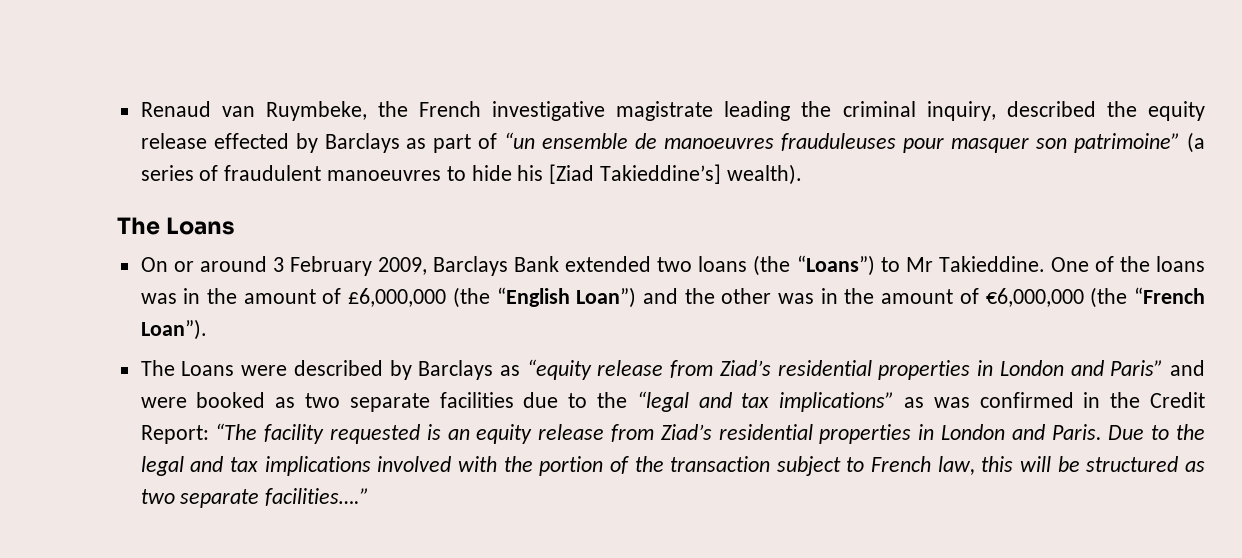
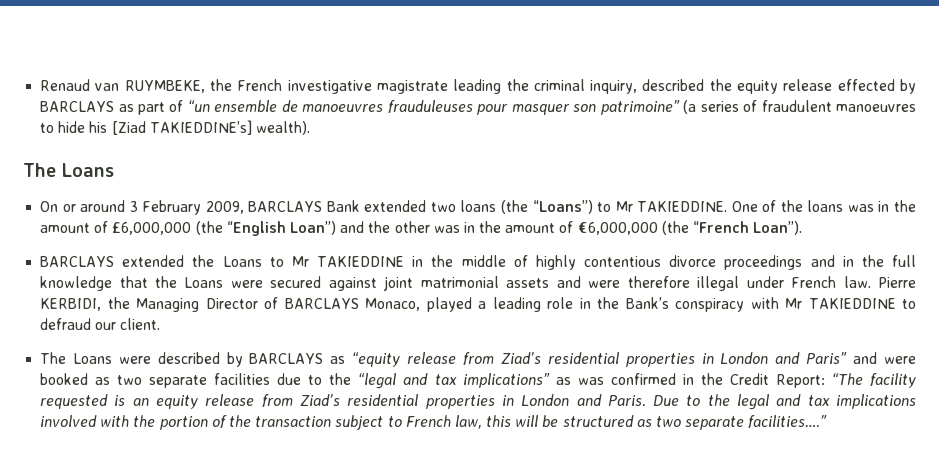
- Renaud van Ruymbeke, the French investigative magistrate leading the criminal inquiry, described the equity release effected by Barclays as part of “un ensemble de manoeuvres frauduleuses pour masquer son patrimoine” (a series of fraudulent manoeuvres to hide his [Ziad Takieddine’s] wealth).
+ Renaud van RUYMBEKE, the French investigative magistrate leading the criminal inquiry, described the equity release effected by BARCLAYS as part of “un ensemble de manoeuvres frauduleuses pour masquer son patrimoine” (a series of fraudulent manoeuvres to hide his [Ziad TAKIEDDINE’s] wealth).
- On or around 3 February 2009, Barclays Bank extended two loans (the “Loans”) to Mr Takieddine.
+ On or around 3 February 2009, BARCLAYS Bank extended two loans (the “Loans”) to Mr TAKIEDDINE.
+ BARCLAYS extended the Loans to Mr TAKIEDDINE in the middle of highly contentious divorce proceedings and in the full knowledge that the Loans were secured against joint matrimonial assets and were therefore illegal under French law. Pierre KERBIDI, the Managing Director of BARCLAYS Monaco, played a leading role in the Bank’s conspiracy with Mr TAKIEDDINE to defraud our client.
- The Loans were described by Barclays as “equity release from Ziad’s residential properties in London and Paris” and were booked as two separate facilities due to the “legal and tax implications” as was confirmed in the Credit Report: “The facility requested is an equity release from Ziad’s residential properties in London and Paris.
+ The Loans were described by BARCLAYS as “equity release from Ziad’s residential properties in London and Paris” and were booked as two separate facilities due to the “legal and tax implications” as was confirmed in the Credit Report: “The facility requested is an equity release from Ziad’s residential properties in London and Paris.

